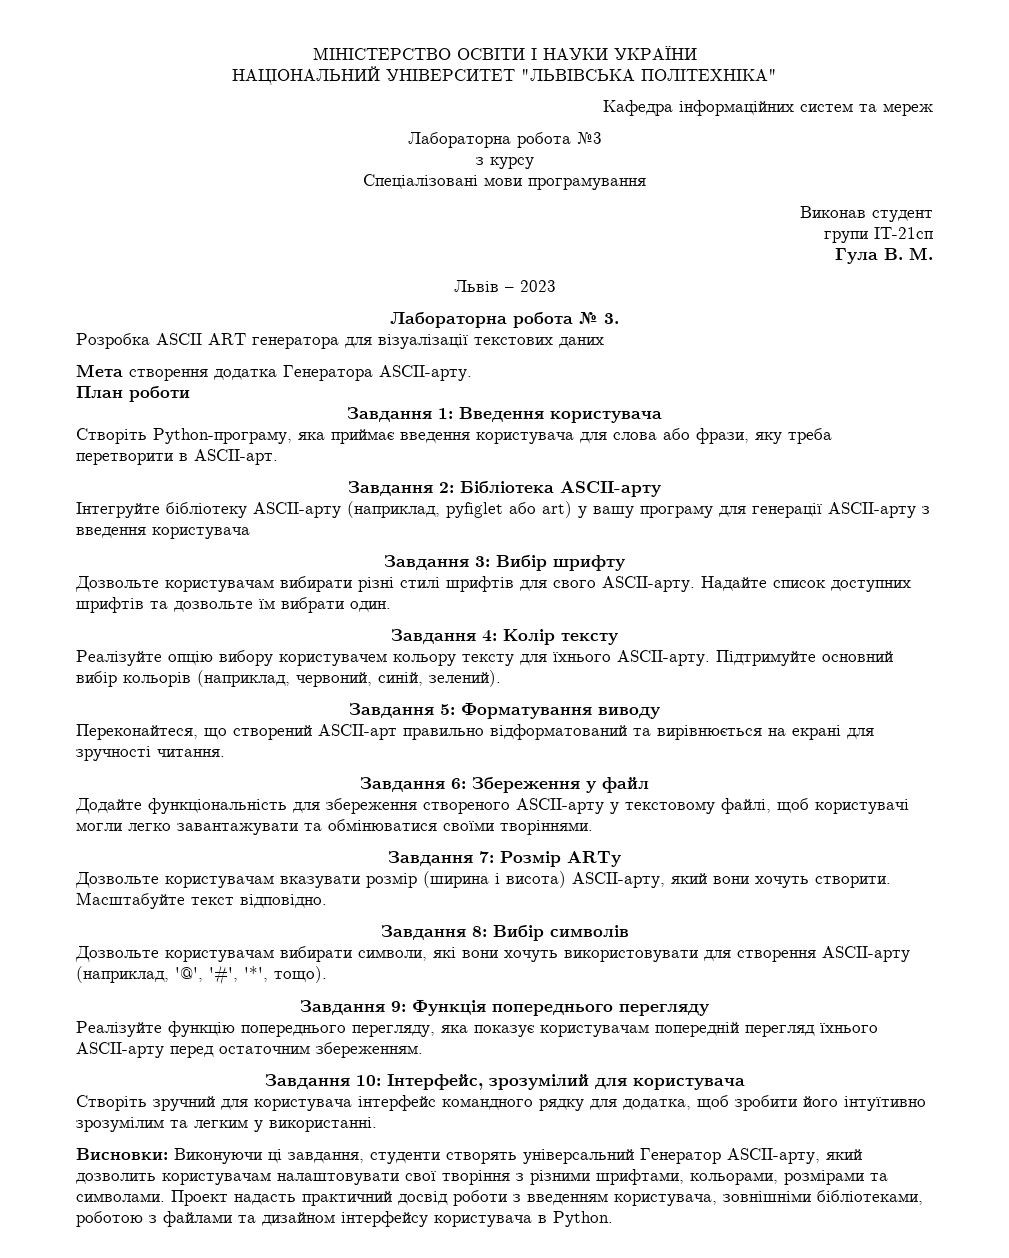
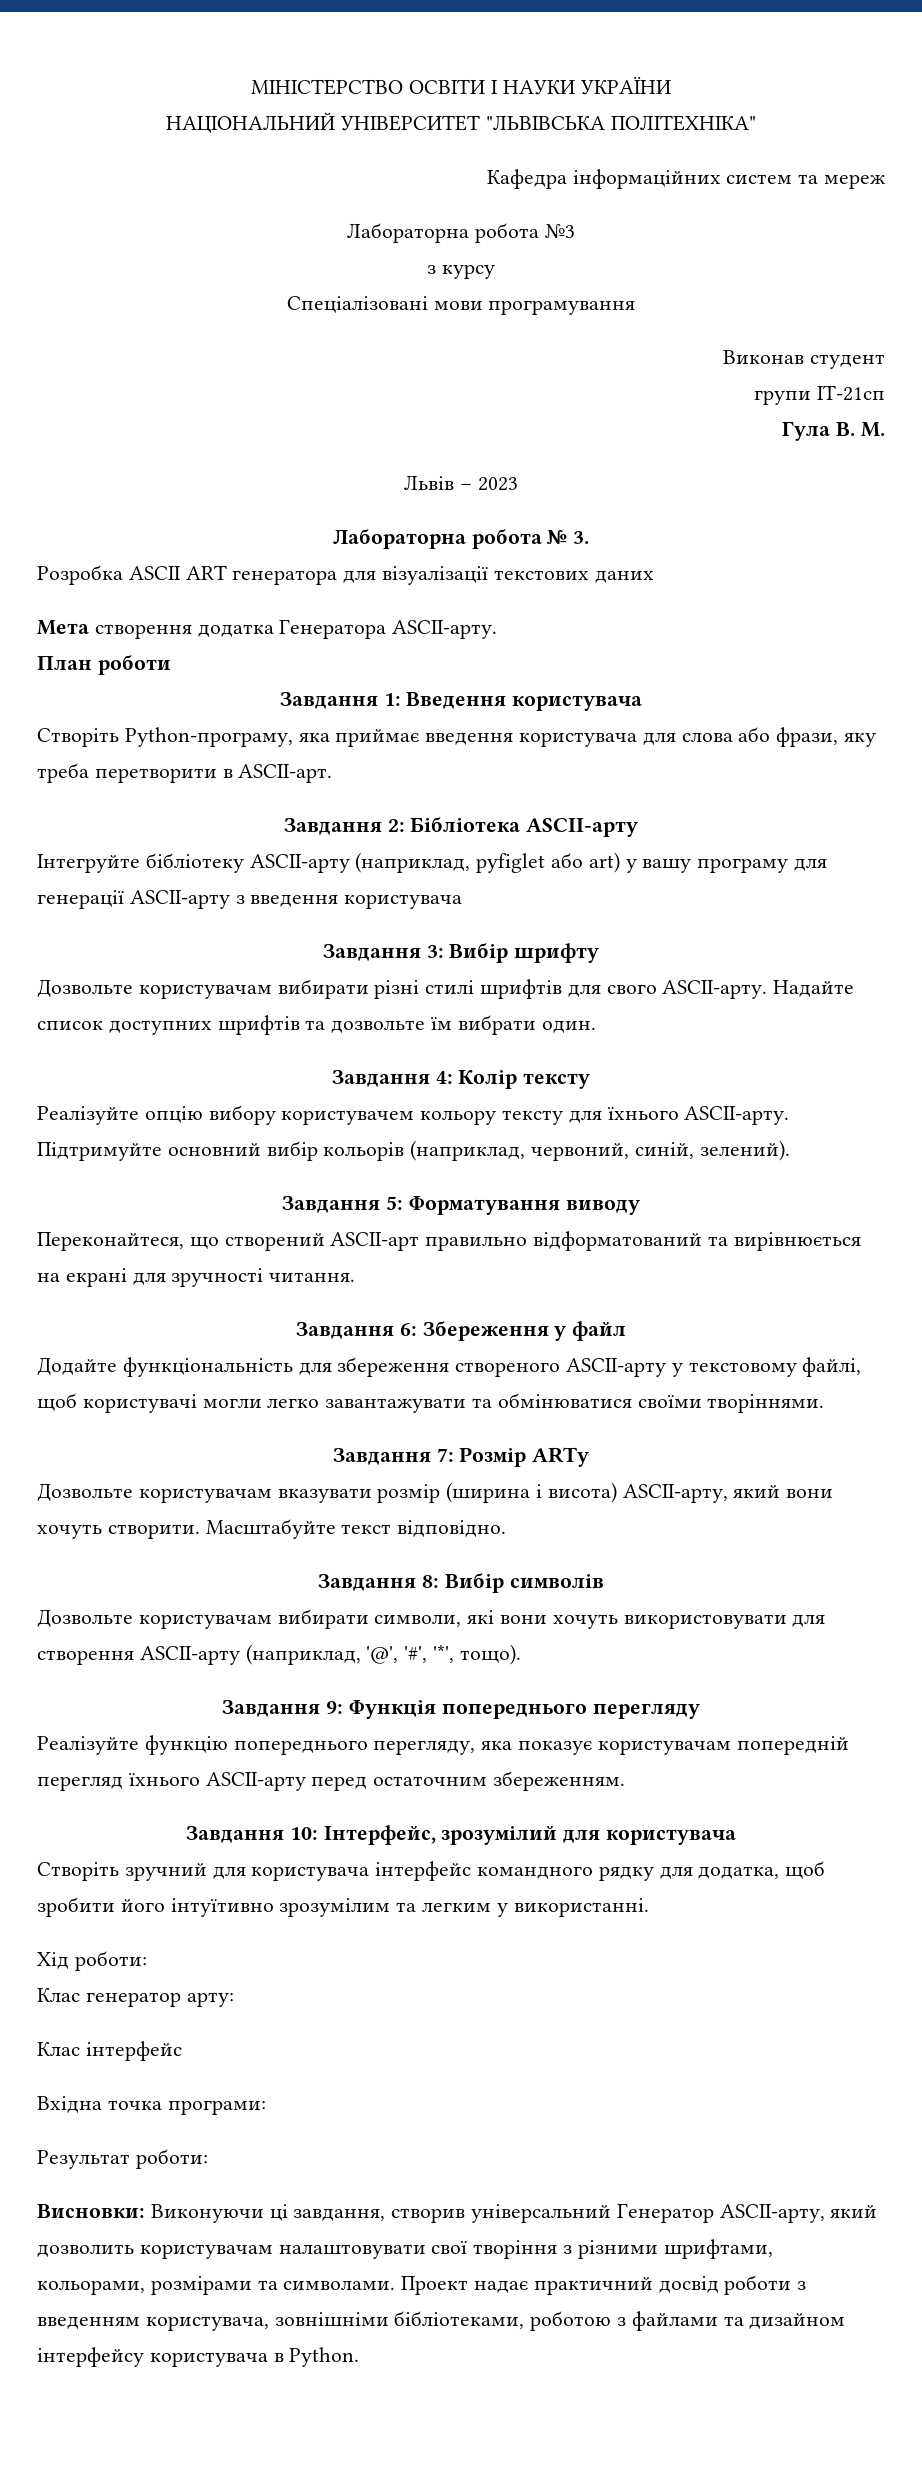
+ Хід роботи:
+ Клас генератор арту:
+ Клас інтерфейс
+ Вхідна точка програми:
+ Результат роботи:
- Висновки: Виконуючи ці завдання, студенти створять універсальний Генератор ASCII-арту, який дозволить користувачам налаштовувати свої творіння з різними шрифтами, кольорами, розмірами та символами.
+ Висновки: Виконуючи ці завдання, створив універсальний Генератор ASCII-арту, який дозволить користувачам налаштовувати свої творіння з різними шрифтами, кольорами, розмірами та символами.
- Проект надасть практичний досвід роботи з введенням користувача, зовнішніми бібліотеками, роботою з файлами та дизайном інтерфейсу користувача в Python.
+ Проект надає практичний досвід роботи з введенням користувача, зовнішніми бібліотеками, роботою з файлами та дизайном інтерфейсу користувача в Python.

